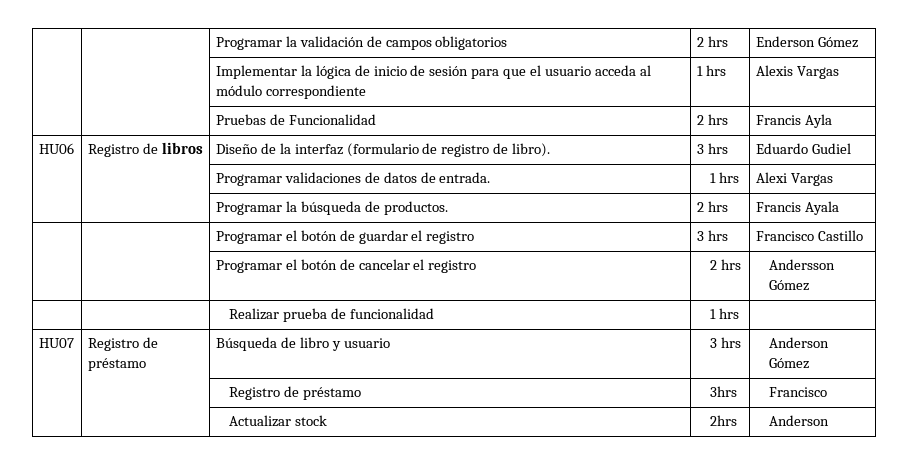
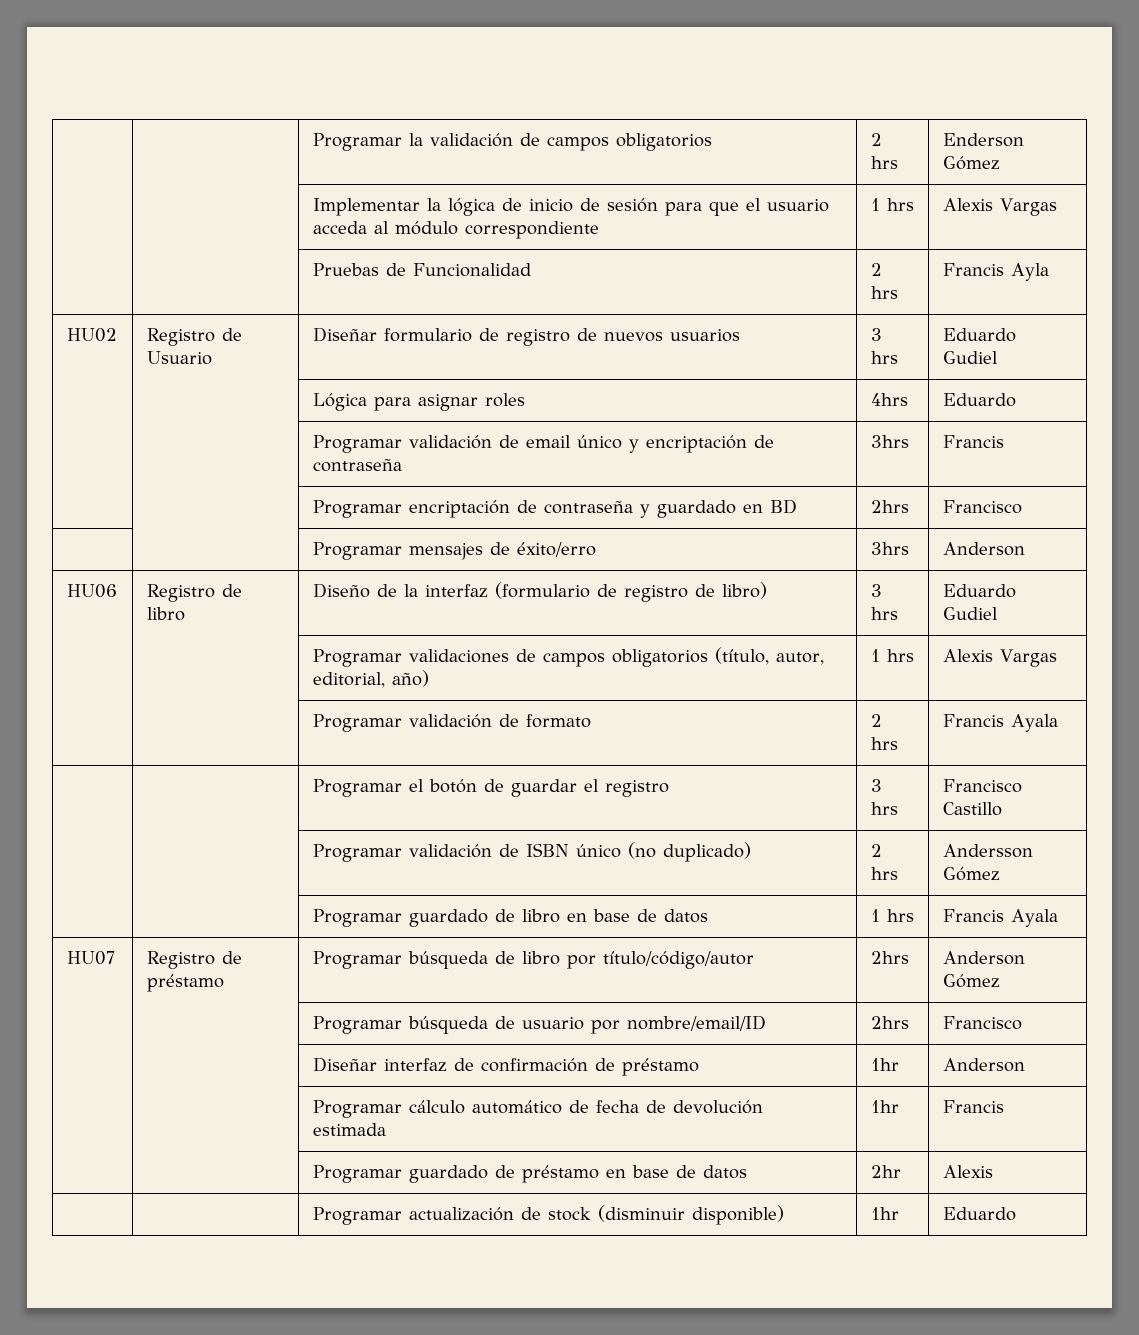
+ HU02 | Registro de Usuario | Diseñar formulario de registro de nuevos usuarios | 3 hrs | Eduardo Gudiel
+ | | Lógica para asignar roles | 4hrs | Eduardo
+ | | Programar validación de email único y encriptación de contraseña | 3hrs | Francis
+ | | Programar encriptación de contraseña y guardado en BD | 2hrs | Francisco
+ | | Programar mensajes de éxito/erro | 3hrs | Anderson
- HU06 | Registro de libros | Diseño de la interfaz (formulario de registro de libro). | 3 hrs | Eduardo Gudiel
+ HU06 | Registro de libro | Diseño de la interfaz (formulario de registro de libro) | 3 hrs | Eduardo Gudiel
- | | Programar validaciones de datos de entrada. | 1 hrs | Alexi Vargas
+ | | Programar validaciones de campos obligatorios (título, autor, editorial, año) | 1 hrs | Alexis Vargas
- | | Programar la búsqueda de productos. | 2 hrs | Francis Ayala
+ | | Programar validación de formato | 2 hrs | Francis Ayala
- | | Programar el botón de cancelar el registro | 2 hrs | Andersson Gómez
- | | Realizar prueba de funcionalidad | 1 hrs |
+ | | Programar validación de ISBN único (no duplicado) | 2 hrs | Andersson Gómez
+ | | Programar guardado de libro en base de datos | 1 hrs | Francis Ayala
- HU07 | Registro de préstamo | Búsqueda de libro y usuario | 3 hrs | Anderson Gómez
- | | Registro de préstamo | 3hrs | Francisco
- | | Actualizar stock | 2hrs | Anderson
+ HU07 | Registro de préstamo | Programar búsqueda de libro por título/código/autor | 2hrs | Anderson Gómez
+ | | Programar búsqueda de usuario por nombre/email/ID | 2hrs | Francisco
+ | | Diseñar interfaz de confirmación de préstamo | 1hr | Anderson
+ | | Programar cálculo automático de fecha de devolución estimada | 1hr | Francis
+ | | Programar guardado de préstamo en base de datos | 2hr | Alexis
+ | | Programar actualización de stock (disminuir disponible) | 1hr | Eduardo

